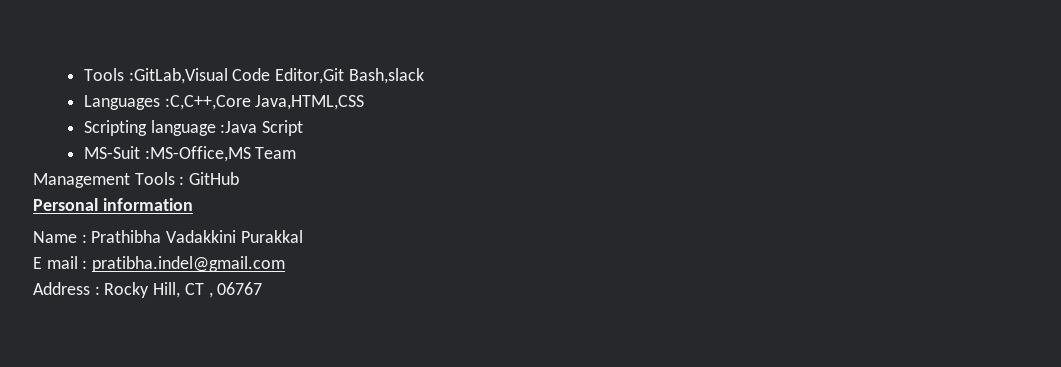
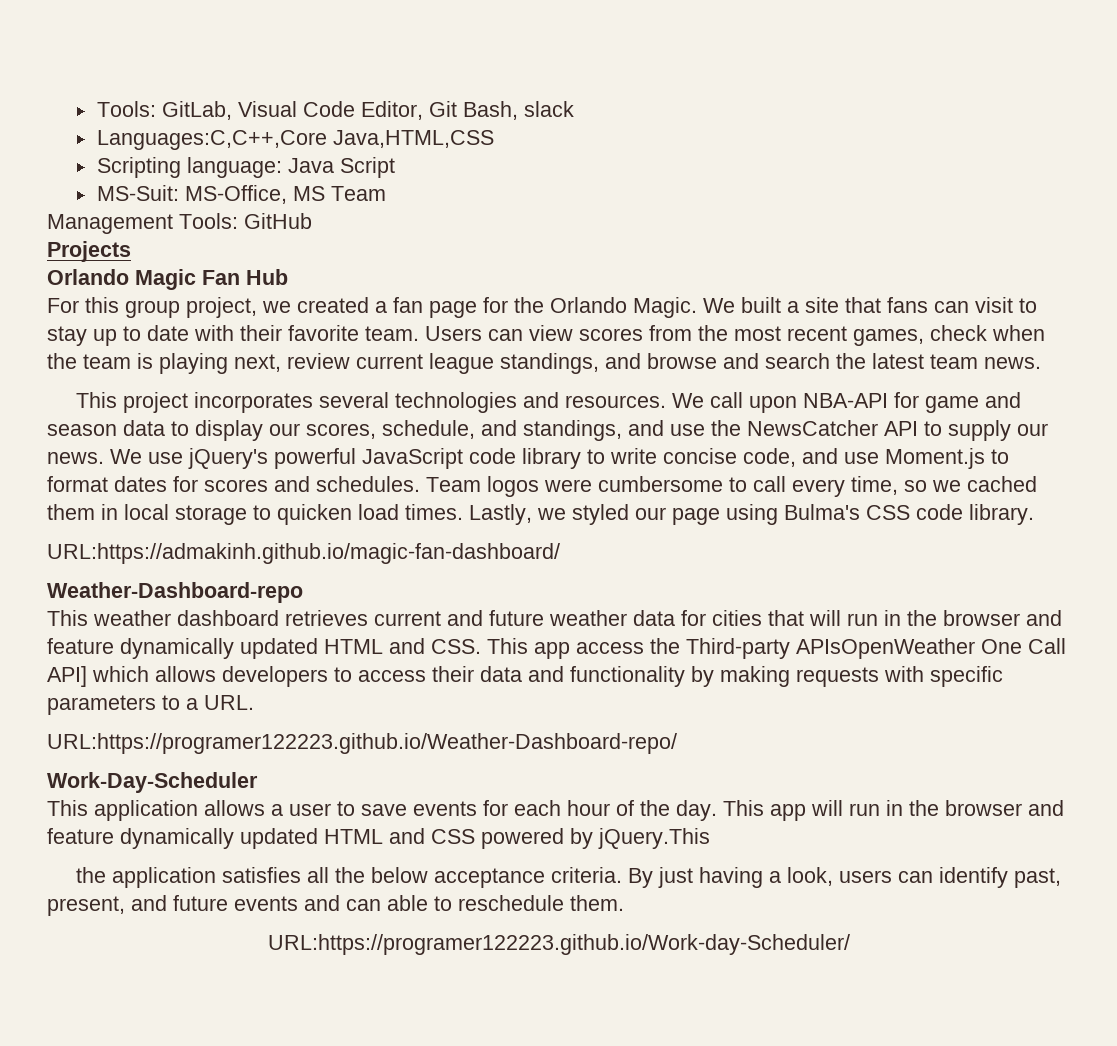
- Tools :GitLab,Visual Code Editor,Git Bash,slack
- Languages :C,C++,Core Java,HTML,CSS
+ Tools: GitLab, Visual Code Editor, Git Bash, slack
+ Languages:C,C++,Core Java,HTML,CSS
- Scripting language :Java Script
+ Scripting language: Java Script
- MS-Suit :MS-Office,MS Team
+ MS-Suit: MS-Office, MS Team
- Management Tools : GitHub
+ Management Tools: GitHub
- Personal information
- Name : Prathibha Vadakkini Purakkal
- E mail : pratibha.indel@gmail.com
- Address : Rocky Hill, CT , 06767
+ Projects
+ Orlando Magic Fan Hub
+ For this group project, we created a fan page for the Orlando Magic. We built a site that fans can visit to stay up to date with their favorite team. Users can view scores from the most recent games, check when the team is playing next, review current league standings, and browse and search the latest team news.
+ This project incorporates several technologies and resources. We call upon NBA-API for game and season data to display our scores, schedule, and standings, and use the NewsCatcher API to supply our news. We use jQuery's powerful JavaScript code library to write concise code, and use Moment.js to format dates for scores and schedules. Team logos were cumbersome to call every time, so we cached them in local storage to quicken load times. Lastly, we styled our page using Bulma's CSS code library.
+ URL:https://admakinh.github.io/magic-fan-dashboard/
+ Weather-Dashboard-repo
+ This weather dashboard retrieves current and future weather data for cities that will run in the browser and feature dynamically updated HTML and CSS. This app access the Third-party APIsOpenWeather One Call API] which allows developers to access their data and functionality by making requests with specific parameters to a URL.
+ URL:https://programer122223.github.io/Weather-Dashboard-repo/
+ Work-Day-Scheduler
+ This application allows a user to save events for each hour of the day. This app will run in the browser and feature dynamically updated HTML and CSS powered by jQuery.This
+ the application satisfies all the below acceptance criteria. By just having a look, users can identify past, present, and future events and can able to reschedule them.
+ URL:https://programer122223.github.io/Work-day-Scheduler/

